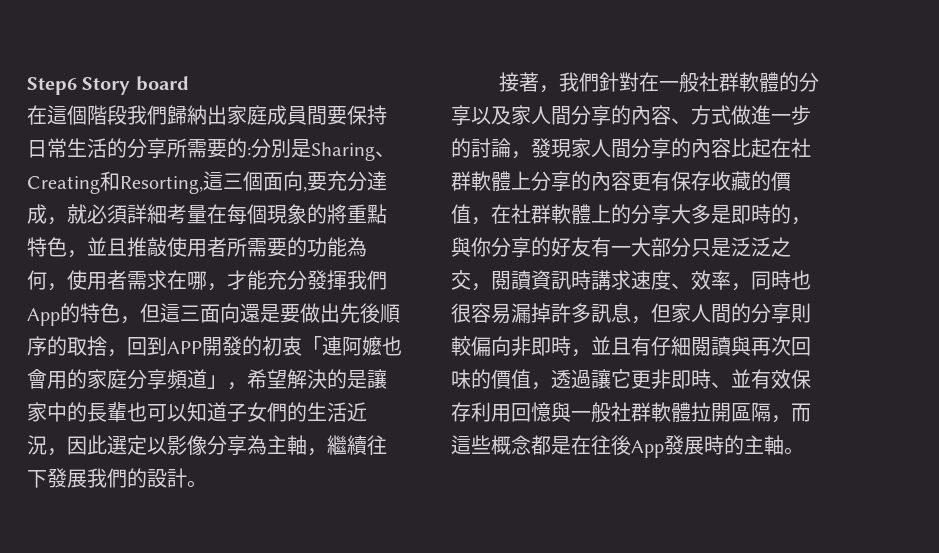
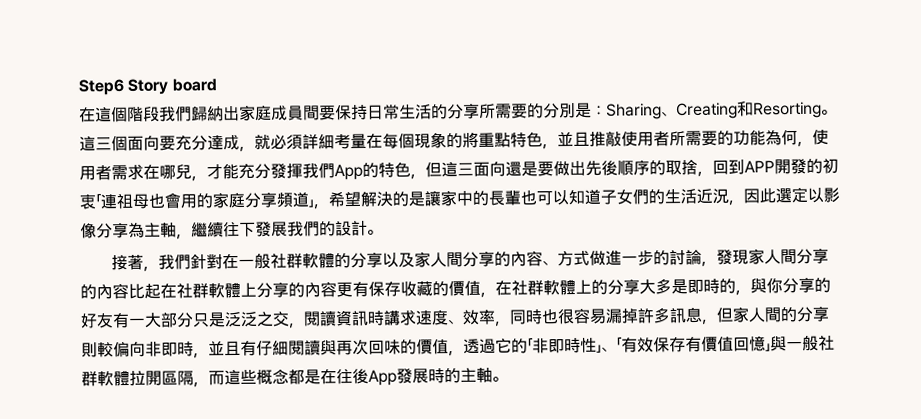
- 在這個階段我們歸納出家庭成員間要保持日常生活的分享所需要的:分別是Sharing、Creating和Resorting,這三個面向,要充分達成，就必須詳細考量在每個現象的將重點特色，並且推敲使用者所需要的功能為何，使用者需求在哪，才能充分發揮我們App的特色，但這三面向還是要做出先後順序的取捨，回到APP開發的初衷「連阿嬤也會用的家庭分享頻道」，希望解決的是讓家中的長輩也可以知道子女們的生活近況，因此選定以影像分享為主軸，繼續往下發展我們的設計。
+ 在這個階段我們歸納出家庭成員間要保持日常生活的分享所需要的分別是：Sharing、Creating和Resorting。這三個面向要充分達成，就必須詳細考量在每個現象的將重點特色，並且推敲使用者所需要的功能為何，使用者需求在哪兒，才能充分發揮我們App的特色，但這三面向還是要做出先後順序的取捨，回到APP開發的初衷「連祖母也會用的家庭分享頻道」，希望解決的是讓家中的長輩也可以知道子女們的生活近況，因此選定以影像分享為主軸，繼續往下發展我們的設計。
- 接著，我們針對在一般社群軟體的分享以及家人間分享的內容、方式做進一步的討論，發現家人間分享的內容比起在社群軟體上分享的內容更有保存收藏的價值，在社群軟體上的分享大多是即時的，與你分享的好友有一大部分只是泛泛之交，閱讀資訊時講求速度、效率，同時也很容易漏掉許多訊息，但家人間的分享則較偏向非即時，並且有仔細閱讀與再次回味的價值，透過讓它更非即時、並有效保存利用回憶與一般社群軟體拉開區隔，而這些概念都是在往後App發展時的主軸。
+ 接著，我們針對在一般社群軟體的分享以及家人間分享的內容、方式做進一步的討論，發現家人間分享的內容比起在社群軟體上分享的內容更有保存收藏的價值，在社群軟體上的分享大多是即時的，與你分享的好友有一大部分只是泛泛之交，閱讀資訊時講求速度、效率，同時也很容易漏掉許多訊息，但家人間的分享則較偏向非即時，並且有仔細閱讀與再次回味的價值，透過它的「非即時性」、「有效保存有價值回憶」與一般社群軟體拉開區隔，而這些概念都是在往後App發展時的主軸。

